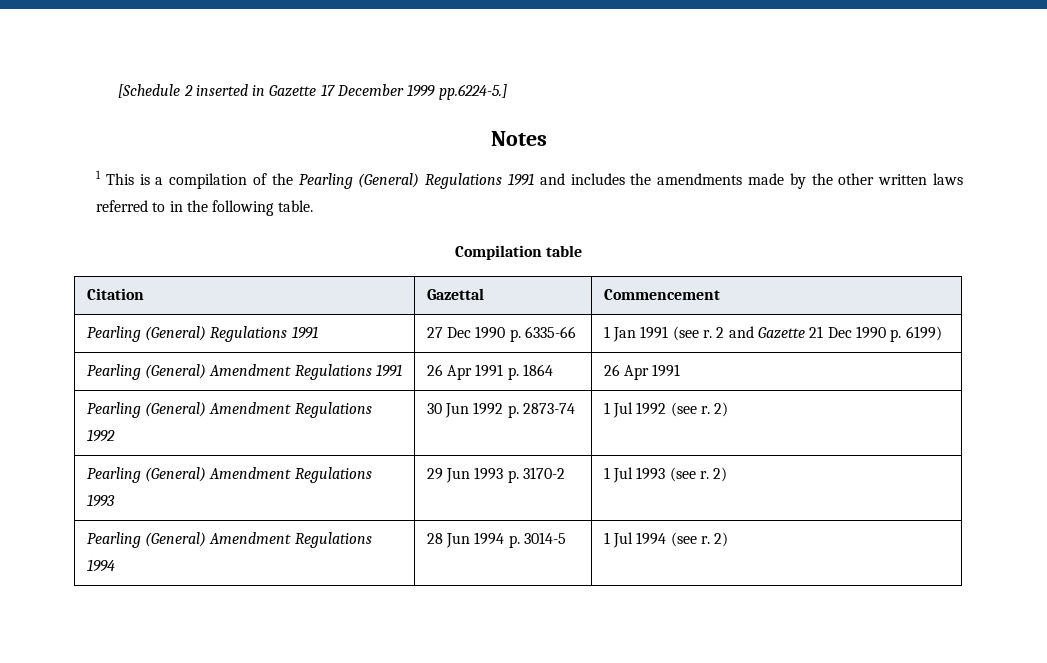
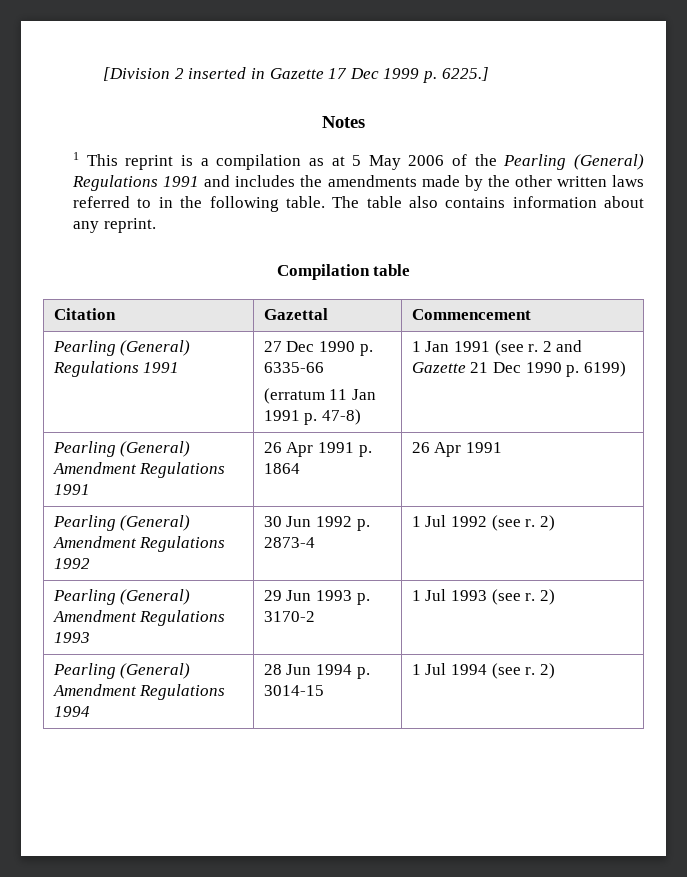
- [Schedule 2 inserted in Gazette 17 December 1999 pp.6224-5.]
+ [Division 2 inserted in Gazette 17 Dec 1999 p. 6225.]
- 1 This is a compilation of the Pearling (General) Regulations 1991 and includes the amendments made by the other written laws referred to in the following table.
+ 1 This reprint is a compilation as at 5 May 2006 of the Pearling (General) Regulations 1991 and includes the amendments made by the other written laws referred to in the following table. The table also contains information about any reprint.
- Pearling (General) Regulations 1991 | 27 Dec 1990 p. 6335-66 | 1 Jan 1991 (see r. 2 and Gazette 21 Dec 1990 p. 6199)
+ Pearling (General) Regulations 1991 | 27 Dec 1990 p. 6335-66
+ (erratum 11 Jan 1991 p. 47-8) | 1 Jan 1991 (see r. 2 and Gazette 21 Dec 1990 p. 6199)
- Pearling (General) Amendment Regulations 1992 | 30 Jun 1992 p. 2873-74 | 1 Jul 1992 (see r. 2)
+ Pearling (General) Amendment Regulations 1992 | 30 Jun 1992 p. 2873-4 | 1 Jul 1992 (see r. 2)
- Pearling (General) Amendment Regulations 1994 | 28 Jun 1994 p. 3014-5 | 1 Jul 1994 (see r. 2)
+ Pearling (General) Amendment Regulations 1994 | 28 Jun 1994 p. 3014-15 | 1 Jul 1994 (see r. 2)

